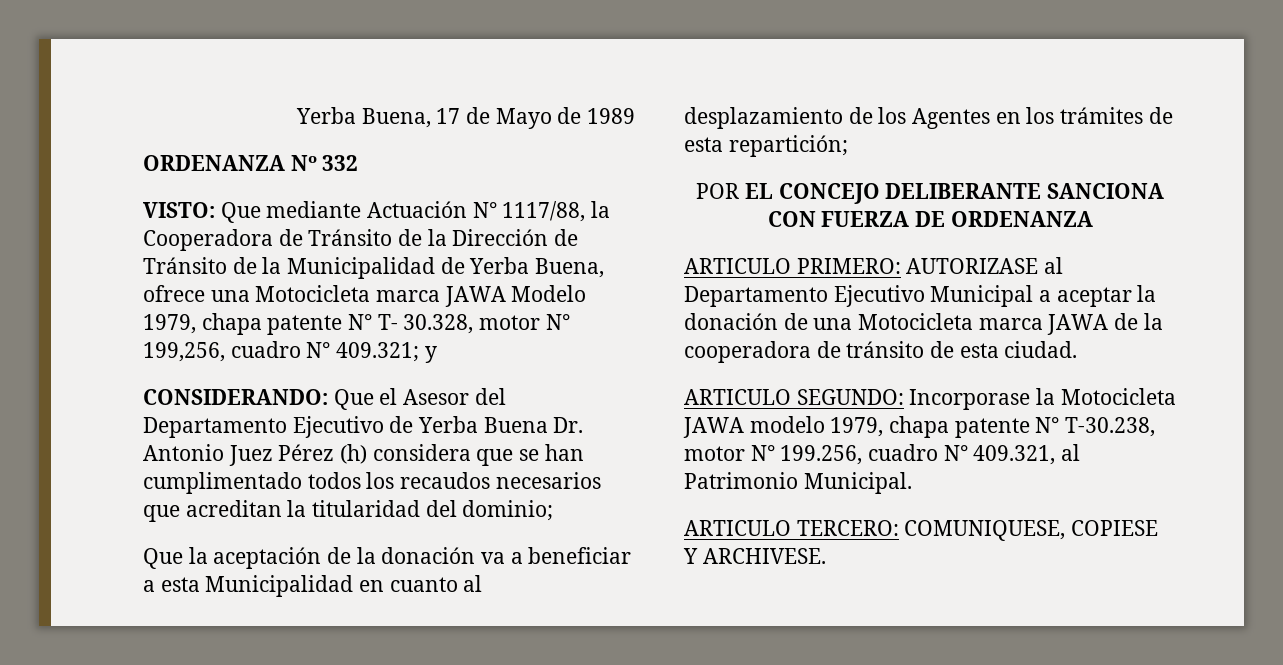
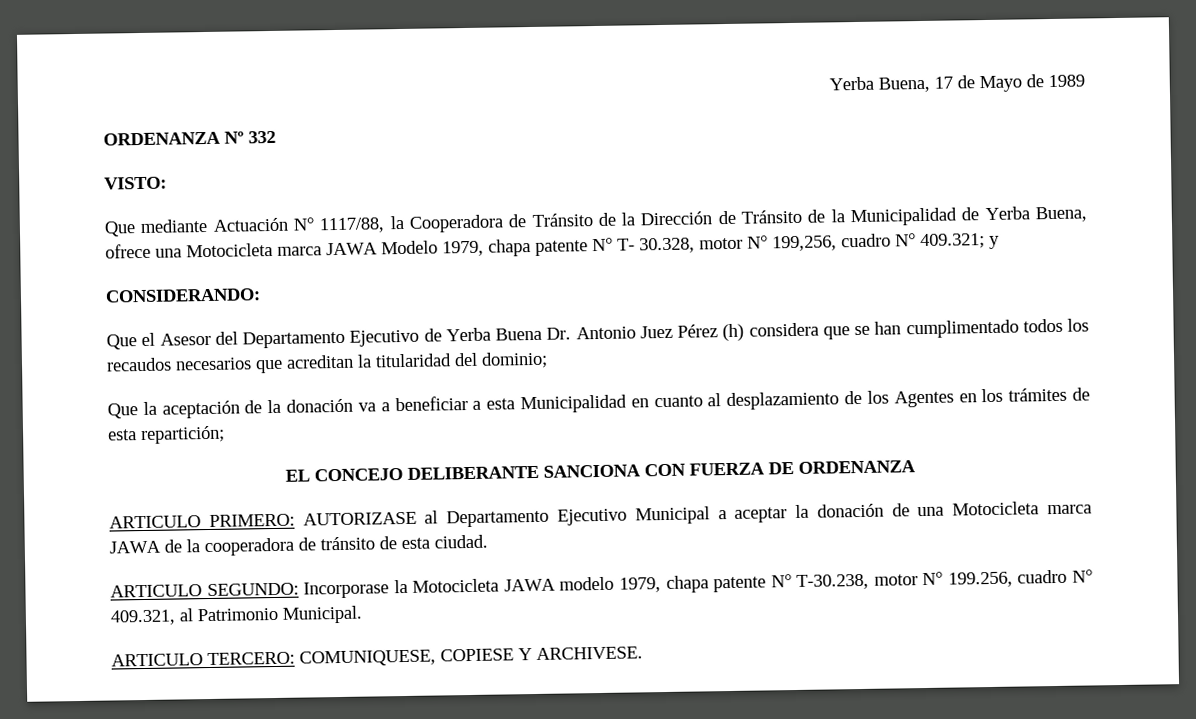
- VISTO: Que mediante Actuación N° 1117/88, la Cooperadora de Tránsito de la Dirección de Tránsito de la Municipalidad de Yerba Buena, ofrece una Motocicleta marca JAWA Modelo 1979, chapa patente N° T- 30.328, motor N° 199,256, cuadro N° 409.321; y
+ VISTO:
+ Que mediante Actuación N° 1117/88, la Cooperadora de Tránsito de la Dirección de Tránsito de la Municipalidad de Yerba Buena, ofrece una Motocicleta marca JAWA Modelo 1979, chapa patente N° T- 30.328, motor N° 199,256, cuadro N° 409.321; y
- CONSIDERANDO: Que el Asesor del Departamento Ejecutivo de Yerba Buena Dr. Antonio Juez Pérez (h) considera que se han cumplimentado todos los recaudos necesarios que acreditan la titularidad del dominio;
+ CONSIDERANDO:
+ Que el Asesor del Departamento Ejecutivo de Yerba Buena Dr. Antonio Juez Pérez (h) considera que se han cumplimentado todos los recaudos necesarios que acreditan la titularidad del dominio;
- POR EL CONCEJO DELIBERANTE SANCIONA CON FUERZA DE ORDENANZA
+ EL CONCEJO DELIBERANTE SANCIONA CON FUERZA DE ORDENANZA

